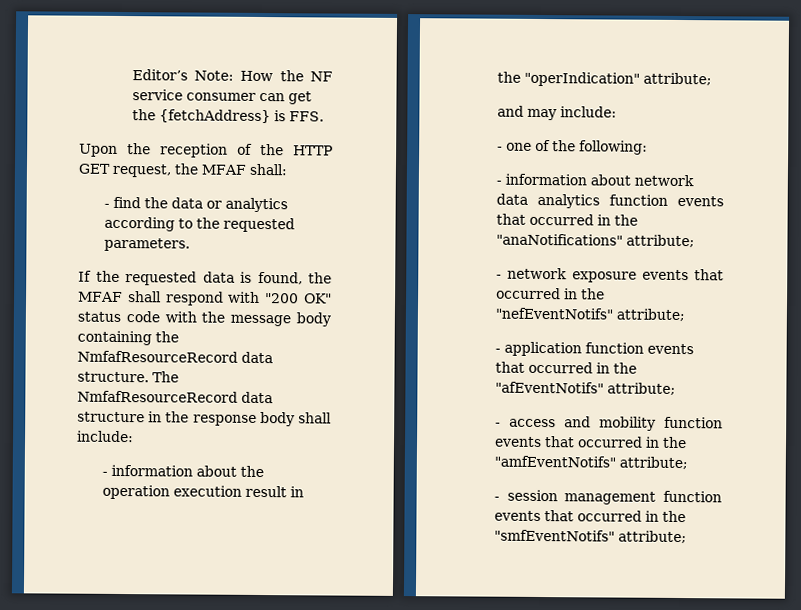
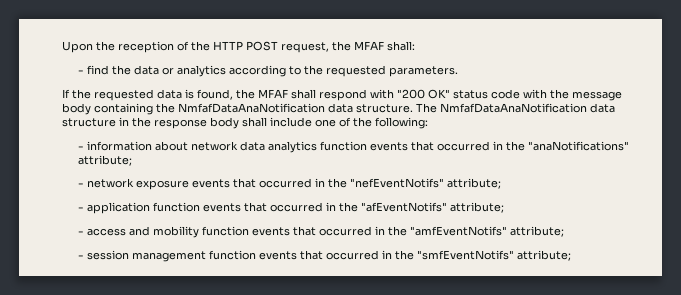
- Editor’s Note: How the NF service consumer can get the {fetchAddress} is FFS.
- Upon the reception of the HTTP GET request, the MFAF shall:
+ Upon the reception of the HTTP POST request, the MFAF shall:
- If the requested data is found, the MFAF shall respond with "200 OK" status code with the message body containing the NmfafResourceRecord data structure.
+ If the requested data is found, the MFAF shall respond with "200 OK" status code with the message body containing the NmfafDataAnaNotification data structure.
- The NmfafResourceRecord data structure in the response body shall include:
- - information about the operation execution result in the "operIndication" attribute;
- and may include:
- - one of the following:
+ The NmfafDataAnaNotification data structure in the response body shall include one of the following:

